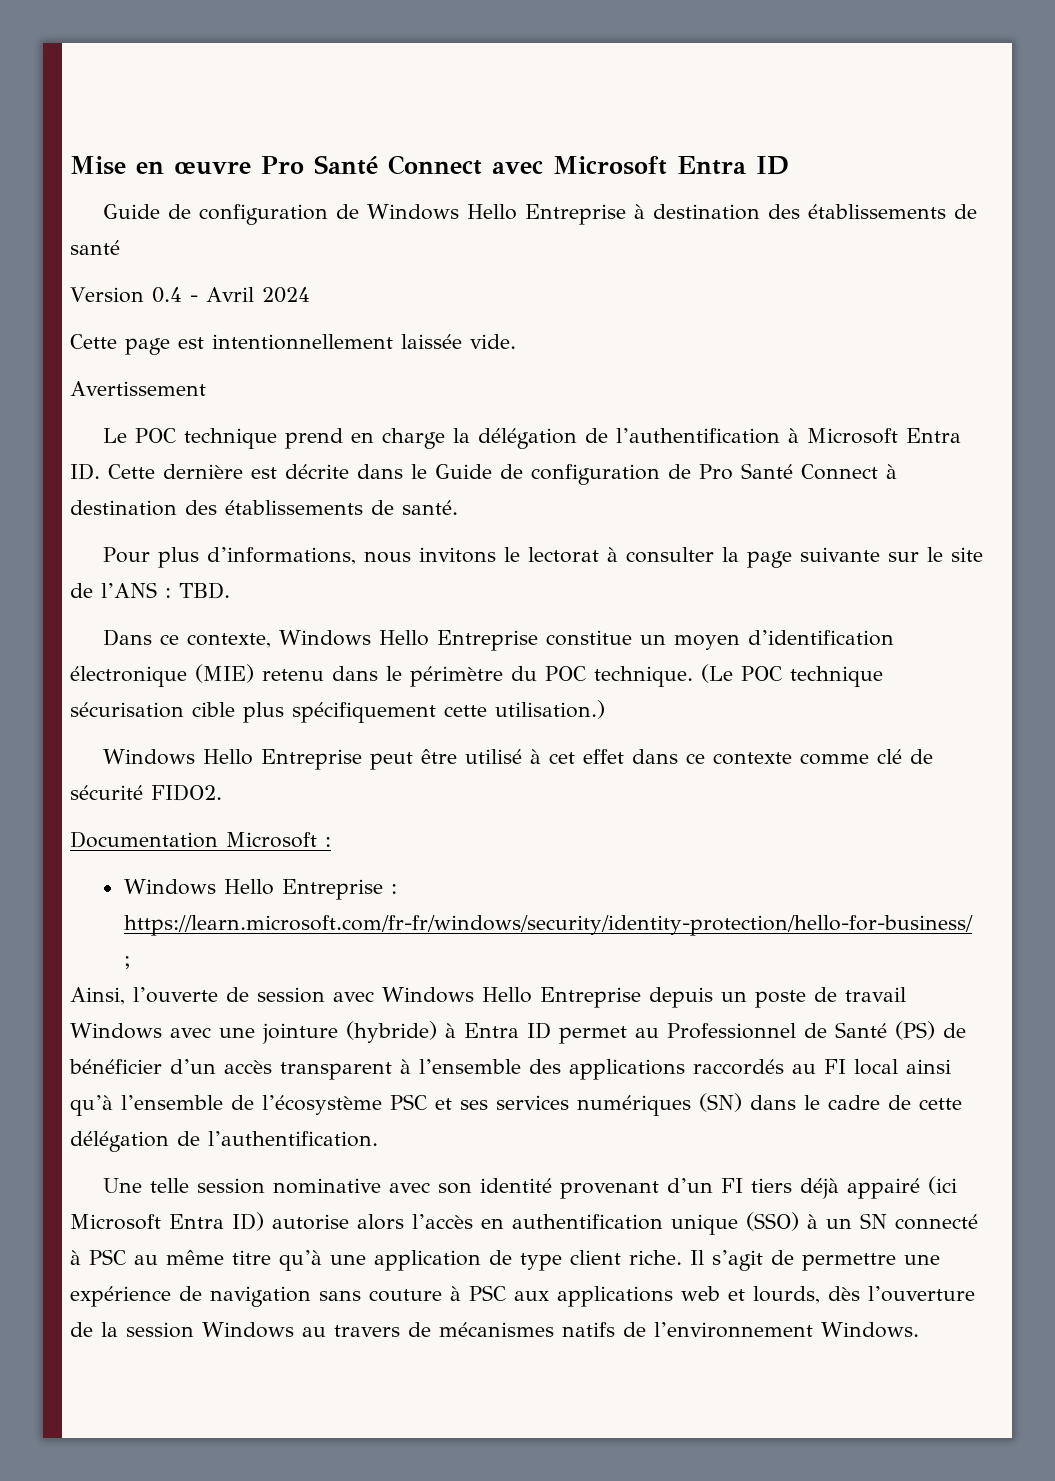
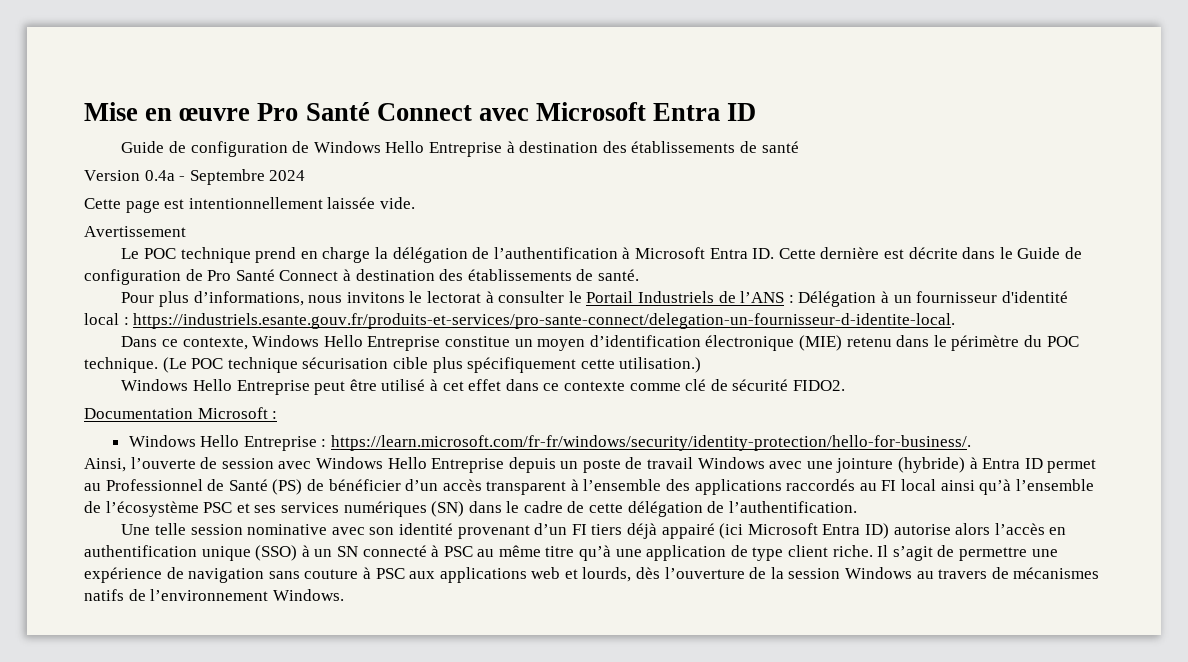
- Version 0.4 - Avril 2024
+ Version 0.4a - Septembre 2024
- Pour plus d’informations, nous invitons le lectorat à consulter la page suivante sur le site de l’ANS : TBD.
+ Pour plus d’informations, nous invitons le lectorat à consulter le Portail Industriels de l’ANS : Délégation à un fournisseur d'identité local : https://industriels.esante.gouv.fr/produits-et-services/pro-sante-connect/delegation-un-fournisseur-d-identite-local.
- Windows Hello Entreprise : https://learn.microsoft.com/fr-fr/windows/security/identity-protection/hello-for-business/ ;
+ Windows Hello Entreprise : https://learn.microsoft.com/fr-fr/windows/security/identity-protection/hello-for-business/.

